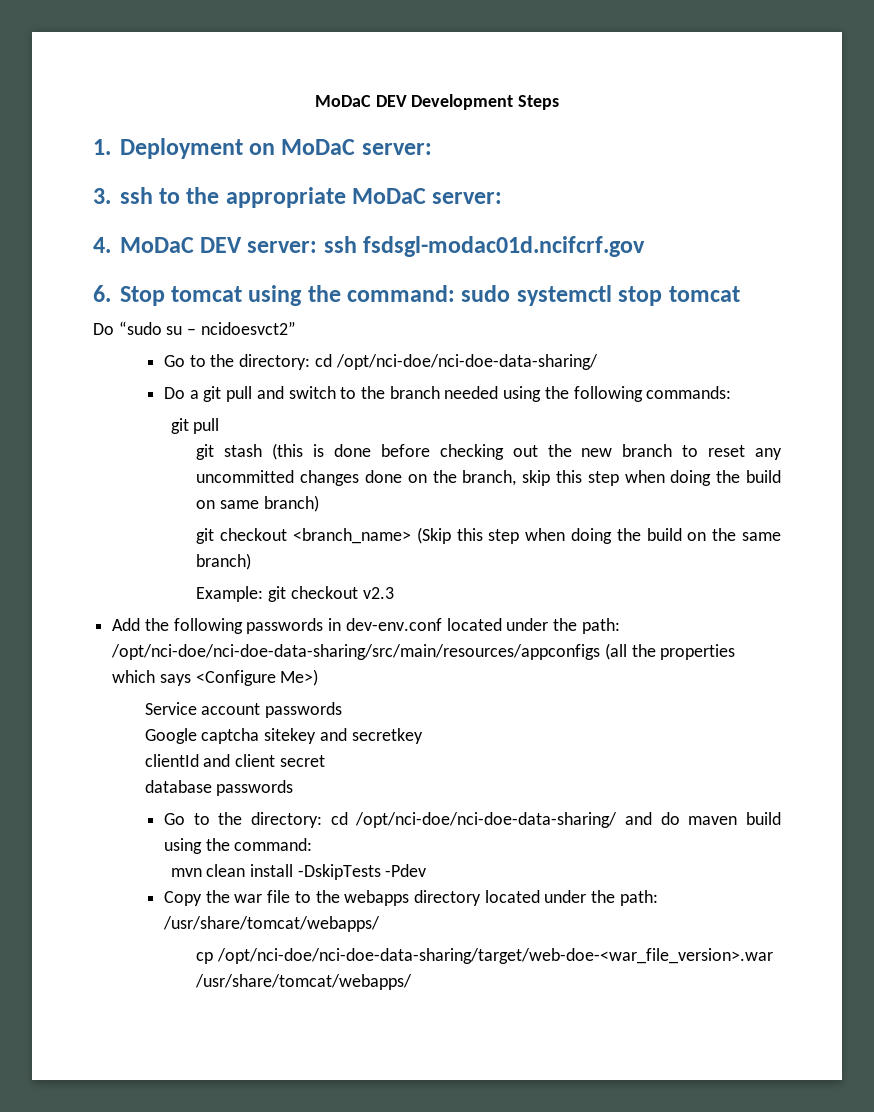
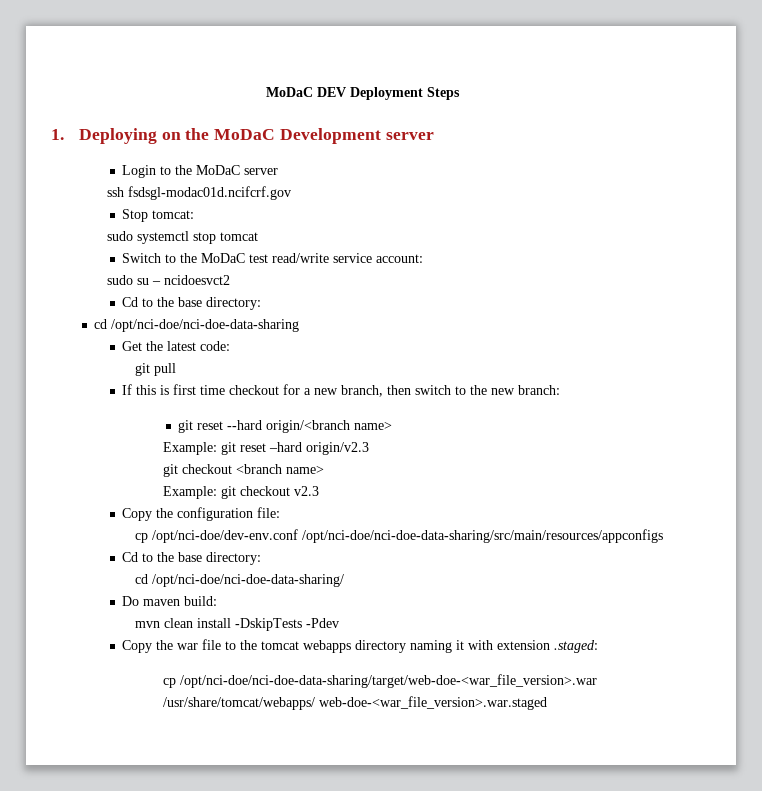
- MoDaC DEV Development Steps
+ MoDaC DEV Deployment Steps
- 1. Deployment on MoDaC server:
- 3. ssh to the appropriate MoDaC server:
- 4. MoDaC DEV server: ssh fsdsgl-modac01d.ncifcrf.gov
- 6. Stop tomcat using the command: sudo systemctl stop tomcat
- Do “sudo su – ncidoesvct2”
- Go to the directory: cd /opt/nci-doe/nci-doe-data-sharing/
- Do a git pull and switch to the branch needed using the following commands:
+ 1. Deploying on the MoDaC Development server
+ Login to the MoDaC server
+ ssh fsdsgl-modac01d.ncifcrf.gov
+ Stop tomcat:
+ sudo systemctl stop tomcat
+ Switch to the MoDaC test read/write service account:
+ sudo su – ncidoesvct2
+ Cd to the base directory:
+ cd /opt/nci-doe/nci-doe-data-sharing
+ Get the latest code:
  git pull
- git stash (this is done before checking out the new branch to reset any uncommitted changes done on the branch, skip this step when doing the build on same branch)
- git checkout <branch_name> (Skip this step when doing the build on the same branch)
+ If this is first time checkout for a new branch, then switch to the new branch:
+ git reset --hard origin/<branch name>
+ Example: git reset –hard origin/v2.3
+ git checkout <branch name>
  Example: git checkout v2.3
- Add the following passwords in dev-env.conf located under the path: /opt/nci-doe/nci-doe-data-sharing/src/main/resources/appconfigs (all the properties which says <Configure Me>)
- Service account passwords
- Google captcha sitekey and secretkey
- clientId and client secret
- database passwords
- Go to the directory: cd /opt/nci-doe/nci-doe-data-sharing/ and do maven build using the command:
+ Copy the configuration file:
+ cp /opt/nci-doe/dev-env.conf /opt/nci-doe/nci-doe-data-sharing/src/main/resources/appconfigs
+ Cd to the base directory:
+ cd /opt/nci-doe/nci-doe-data-sharing/
+ Do maven build:
- Copy the war file to the webapps directory located under the path: /usr/share/tomcat/webapps/
+ Copy the war file to the tomcat webapps directory naming it with extension .staged:
- cp /opt/nci-doe/nci-doe-data-sharing/target/web-doe-<war_file_version>.war /usr/share/tomcat/webapps/
+ cp /opt/nci-doe/nci-doe-data-sharing/target/web-doe-<war_file_version>.war /usr/share/tomcat/webapps/ web-doe-<war_file_version>.war.staged

